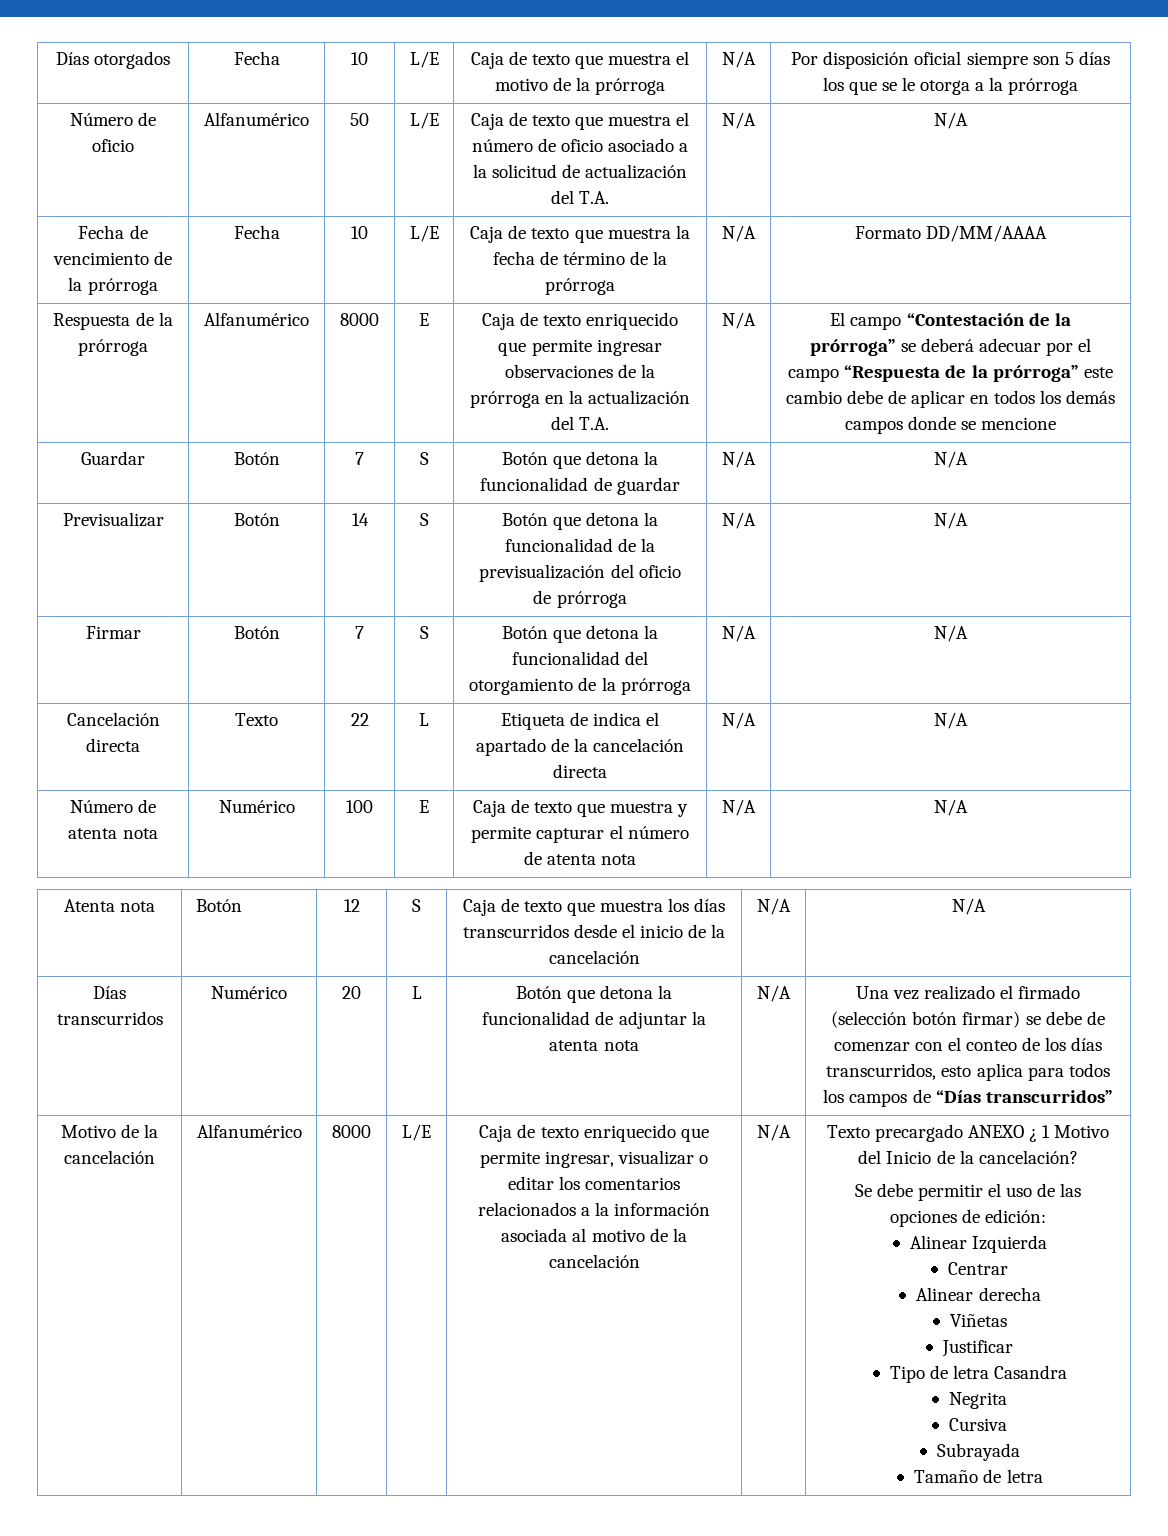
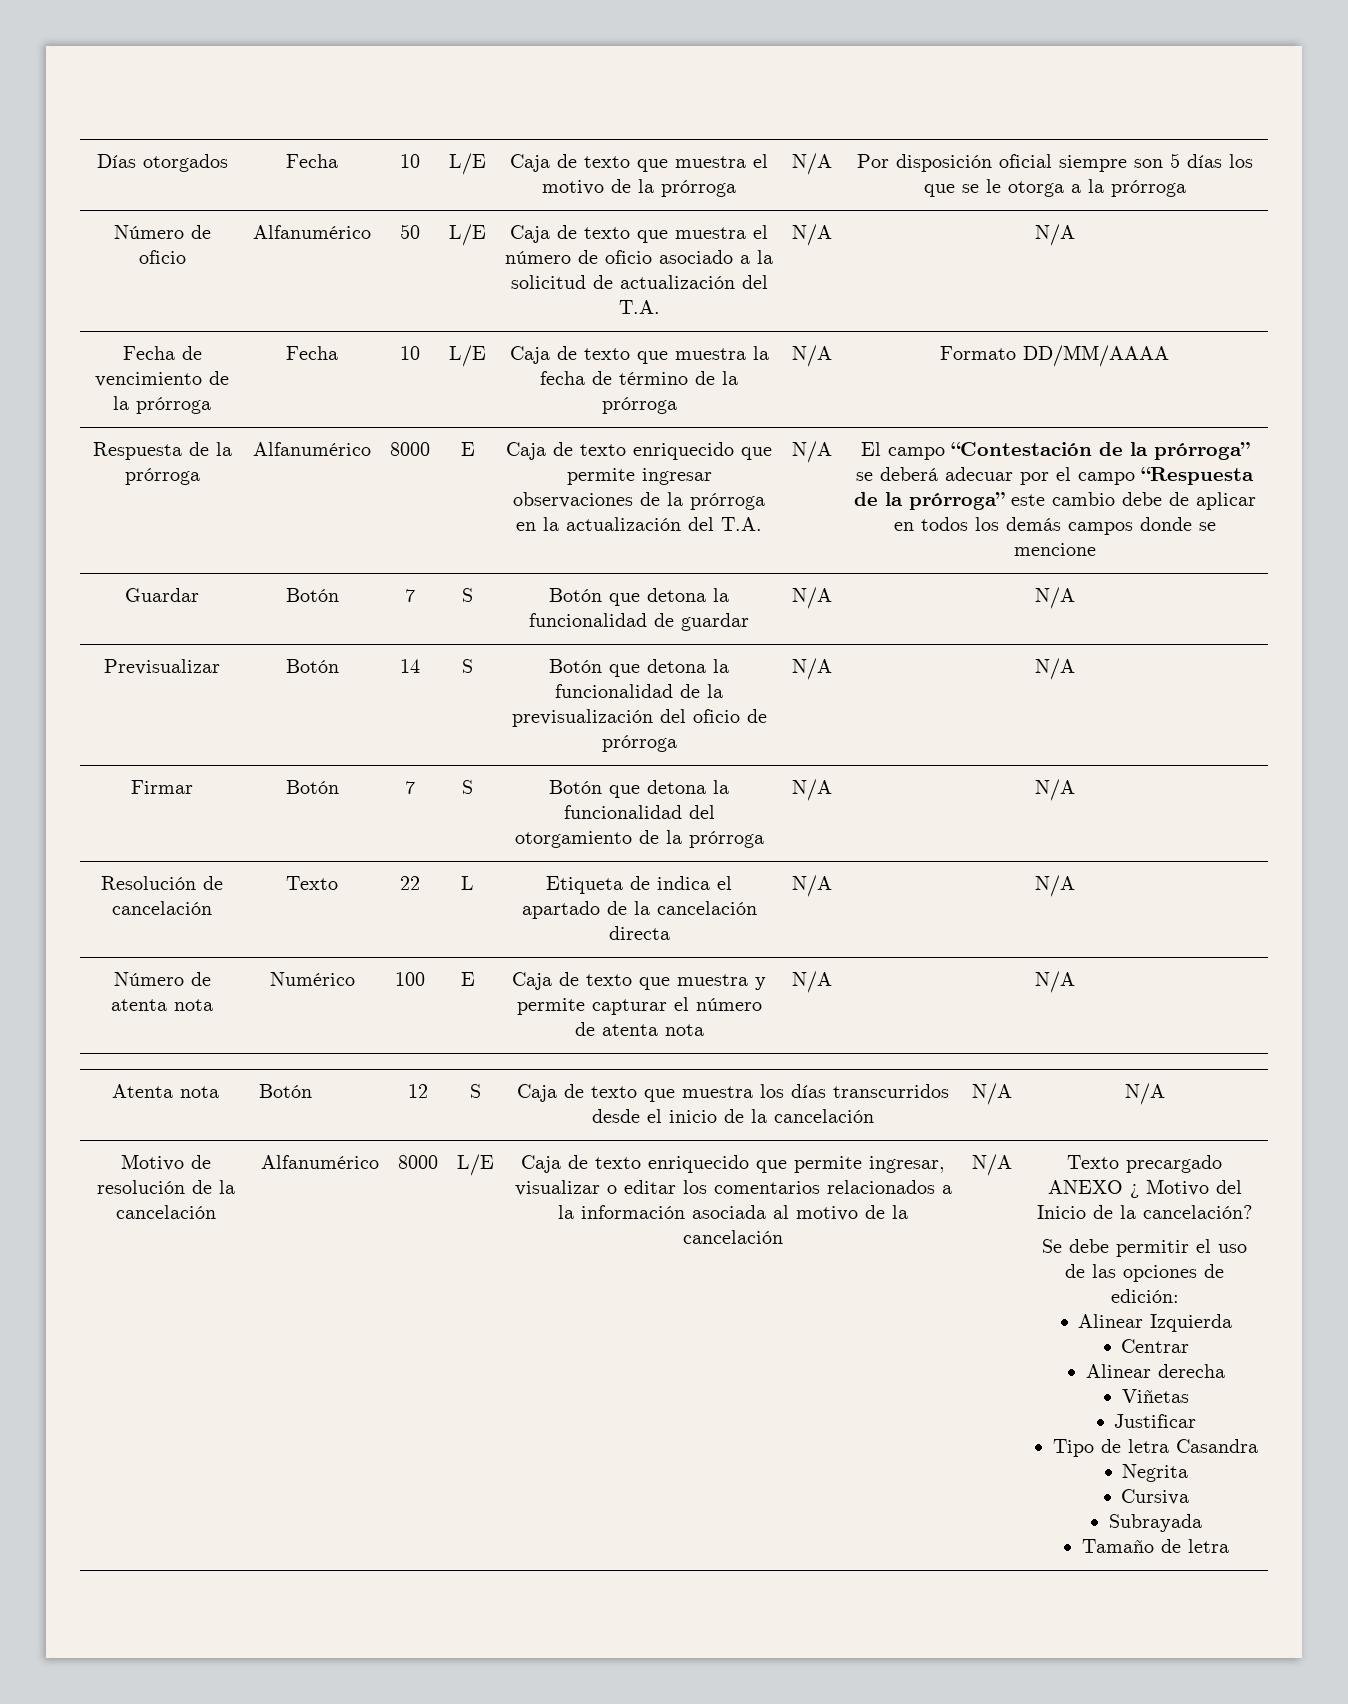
- Cancelación directa | Texto | 22 | L | Etiqueta de indica el apartado de la cancelación directa | N/A | N/A
+ Resolución de cancelación | Texto | 22 | L | Etiqueta de indica el apartado de la cancelación directa | N/A | N/A
- Días transcurridos | Numérico | 20 | L | Botón que detona la funcionalidad de adjuntar la atenta nota | N/A | Una vez realizado el firmado (selección botón firmar) se debe de comenzar con el conteo de los días transcurridos, esto aplica para todos los campos de “Días transcurridos”
- Motivo de la cancelación
+ Motivo de resolución de la cancelación
- Texto precargado ANEXO ¿ 1 Motivo del Inicio de la cancelación?
+ Texto precargado ANEXO ¿ Motivo del Inicio de la cancelación?

